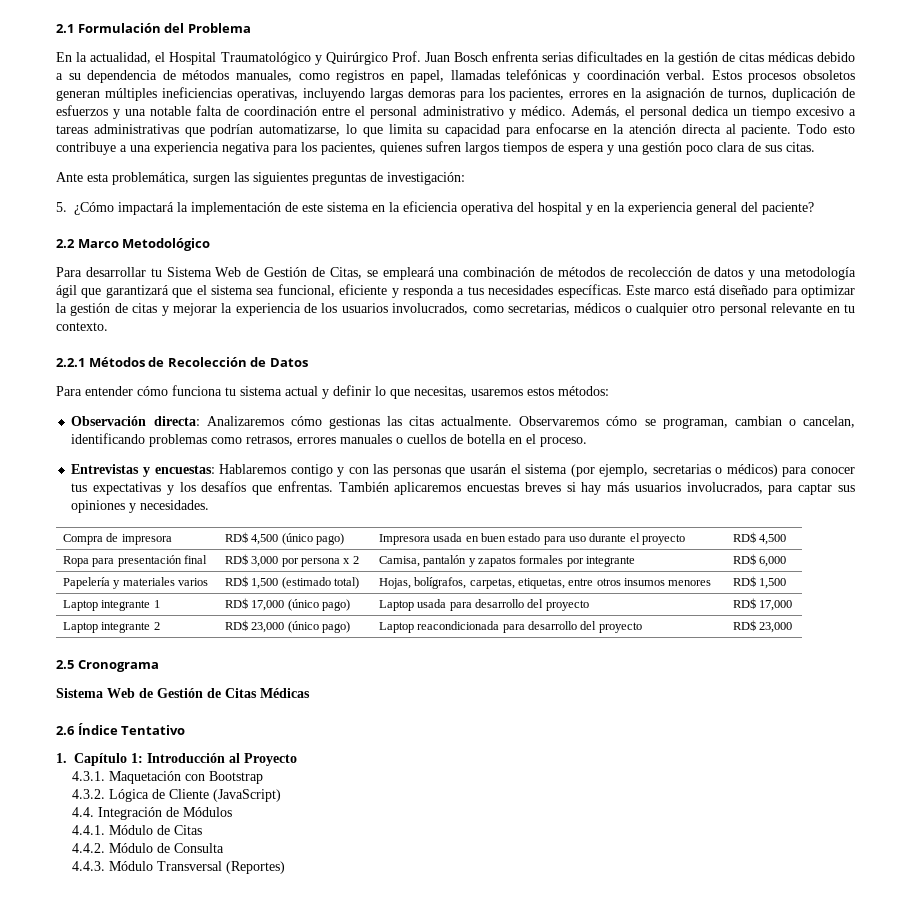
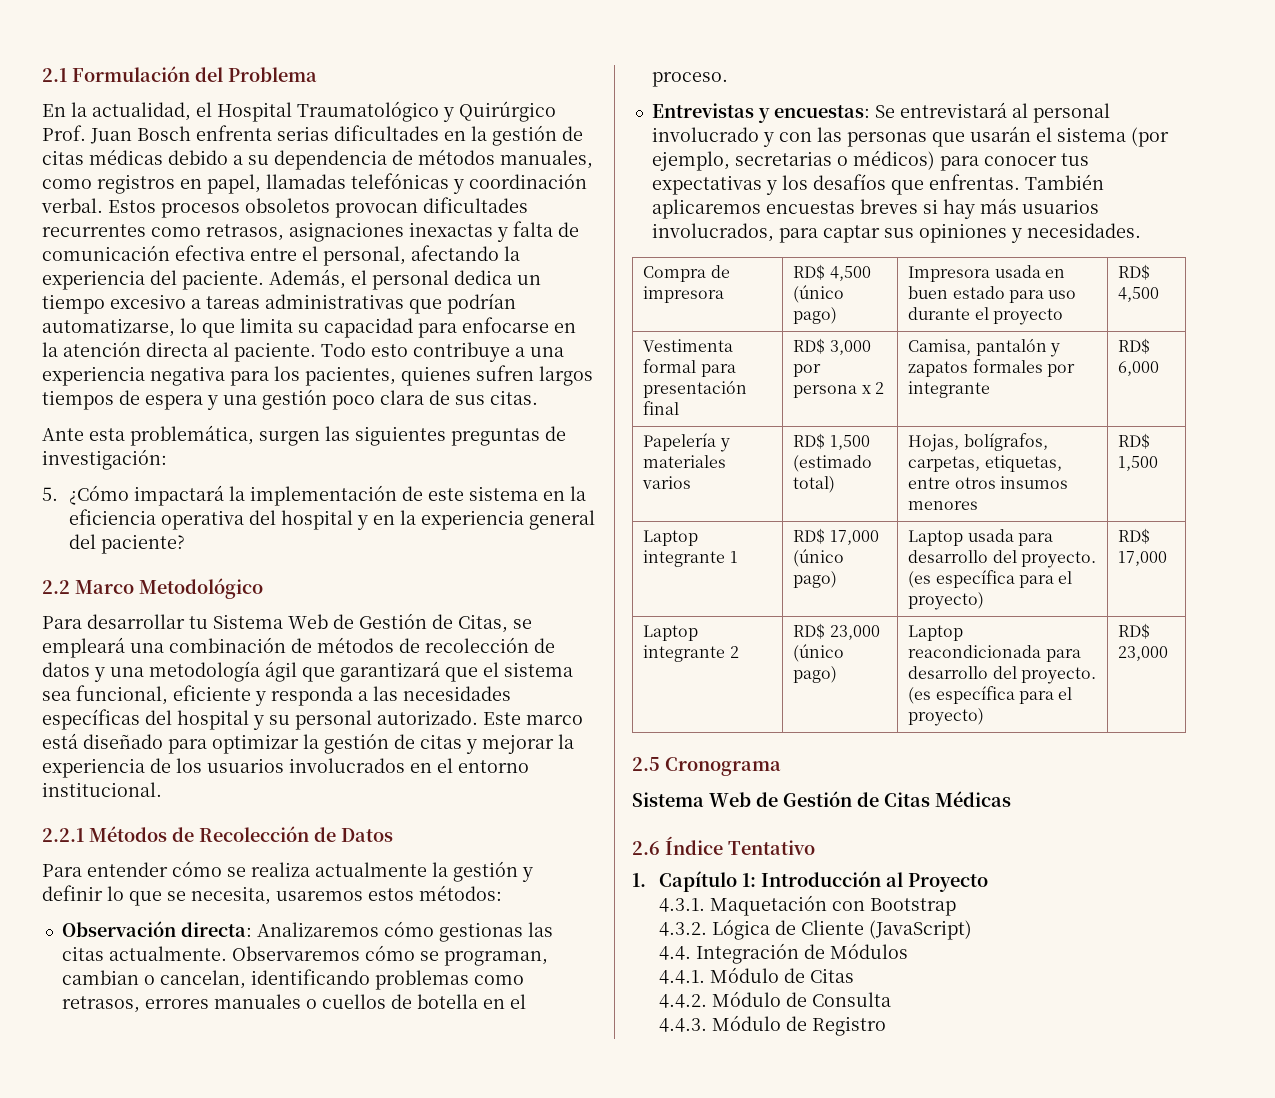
- Estos procesos obsoletos generan múltiples ineficiencias operativas, incluyendo largas demoras para los pacientes, errores en la asignación de turnos, duplicación de esfuerzos y una notable falta de coordinación entre el personal administrativo y médico.
+ Estos procesos obsoletos provocan dificultades recurrentes como retrasos, asignaciones inexactas y falta de comunicación efectiva entre el personal, afectando la experiencia del paciente.
- Para desarrollar tu Sistema Web de Gestión de Citas, se empleará una combinación de métodos de recolección de datos y una metodología ágil que garantizará que el sistema sea funcional, eficiente y responda a tus necesidades específicas.
+ Para desarrollar tu Sistema Web de Gestión de Citas, se empleará una combinación de métodos de recolección de datos y una metodología ágil que garantizará que el sistema sea funcional, eficiente y responda a las necesidades específicas del hospital y su personal autorizado.
- Este marco está diseñado para optimizar la gestión de citas y mejorar la experiencia de los usuarios involucrados, como secretarias, médicos o cualquier otro personal relevante en tu contexto.
+ Este marco está diseñado para optimizar la gestión de citas y mejorar la experiencia de los usuarios involucrados en el entorno institucional.
- Para entender cómo funciona tu sistema actual y definir lo que necesitas, usaremos estos métodos:
+ Para entender cómo se realiza actualmente la gestión y definir lo que se necesita, usaremos estos métodos:
- Entrevistas y encuestas: Hablaremos contigo y con las personas que usarán el sistema (por ejemplo, secretarias o médicos) para conocer tus expectativas y los desafíos que enfrentas.
+ Entrevistas y encuestas: Se entrevistará al personal involucrado y con las personas que usarán el sistema (por ejemplo, secretarias o médicos) para conocer tus expectativas y los desafíos que enfrentas.
- Ropa para presentación final | RD$ 3,000 por persona x 2 | Camisa, pantalón y zapatos formales por integrante | RD$ 6,000
+ Vestimenta formal para presentación final | RD$ 3,000 por persona x 2 | Camisa, pantalón y zapatos formales por integrante | RD$ 6,000
- Laptop integrante 1 | RD$ 17,000 (único pago) | Laptop usada para desarrollo del proyecto | RD$ 17,000
+ Laptop integrante 1 | RD$ 17,000 (único pago) | Laptop usada para desarrollo del proyecto. (es específica para el proyecto) | RD$ 17,000
- Laptop integrante 2 | RD$ 23,000 (único pago) | Laptop reacondicionada para desarrollo del proyecto | RD$ 23,000
+ Laptop integrante 2 | RD$ 23,000 (único pago) | Laptop reacondicionada para desarrollo del proyecto. (es específica para el proyecto) | RD$ 23,000
- 4.4.3. Módulo Transversal (Reportes)
+ 4.4.3. Módulo de Registro

